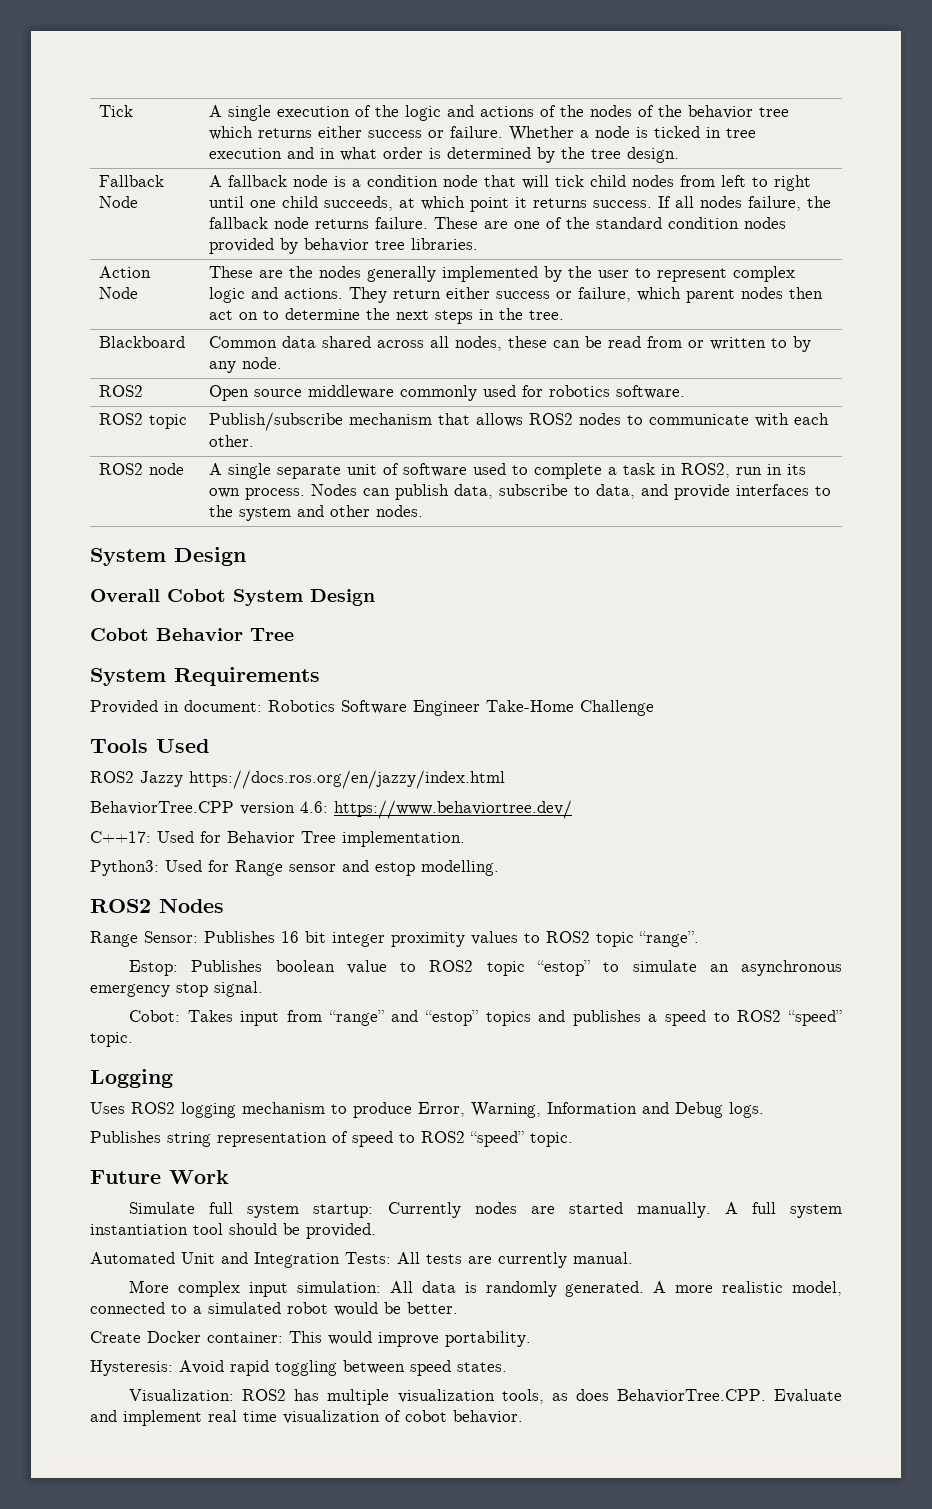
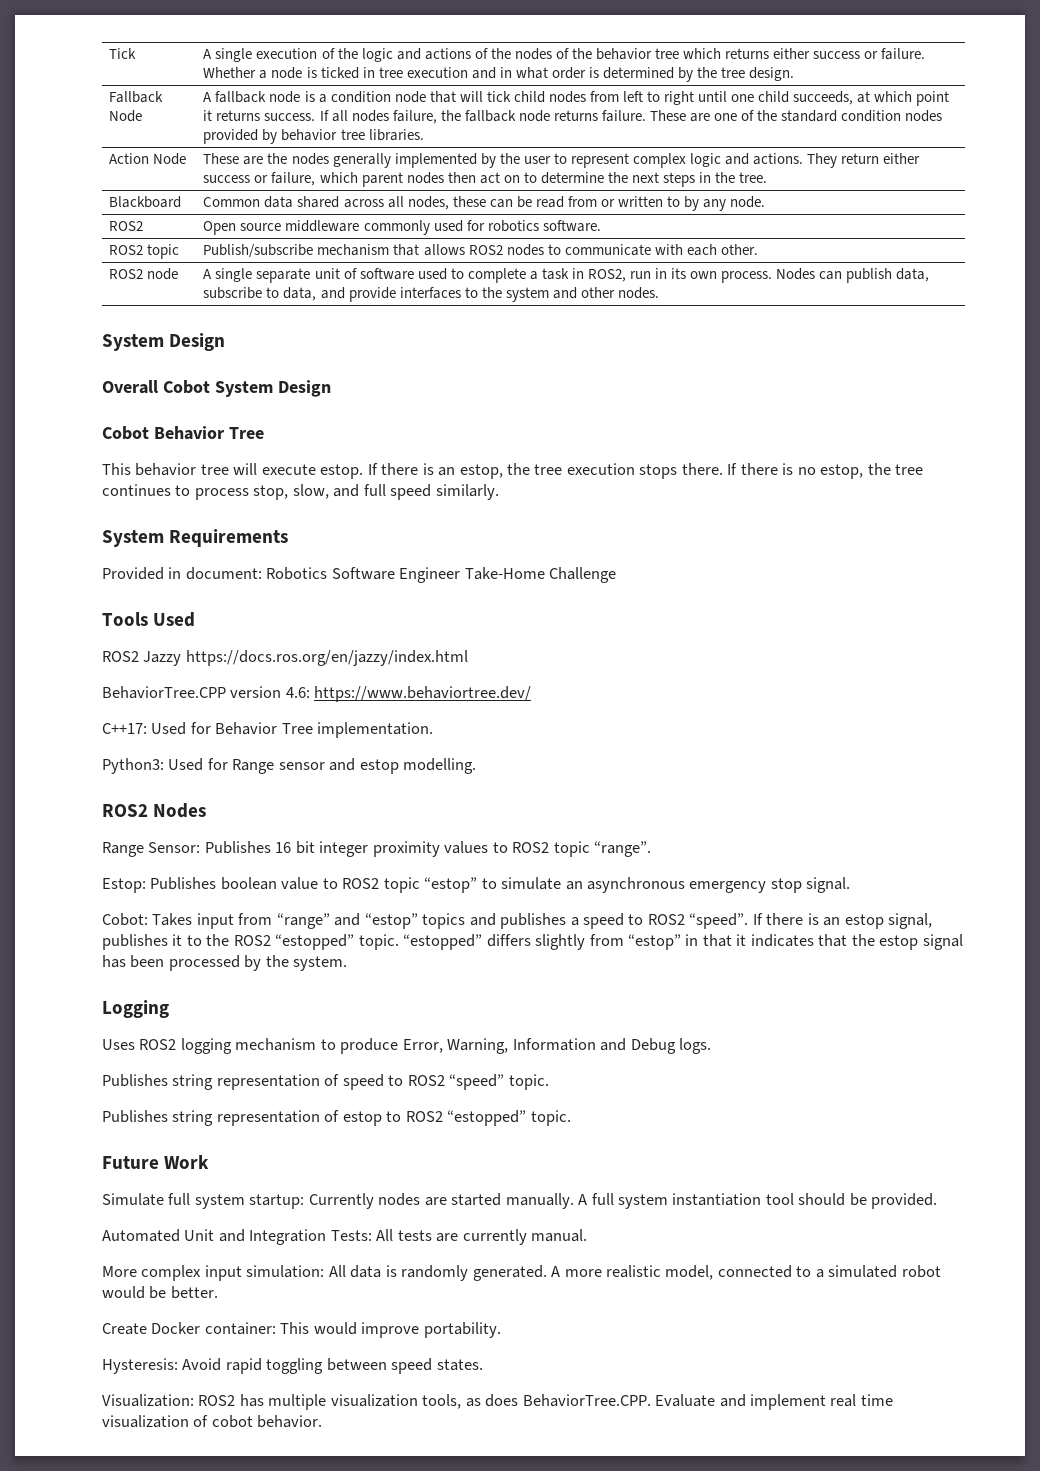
+ This behavior tree will execute estop. If there is an estop, the tree execution stops there. If there is no estop, the tree continues to process stop, slow, and full speed similarly.
- Cobot: Takes input from “range” and “estop” topics and publishes a speed to ROS2 “speed” topic.
+ Cobot: Takes input from “range” and “estop” topics and publishes a speed to ROS2 “speed”. If there is an estop signal, publishes it to the ROS2 “estopped” topic. “estopped” differs slightly from “estop” in that it indicates that the estop signal has been processed by the system.
+ Publishes string representation of estop to ROS2 “estopped” topic.

